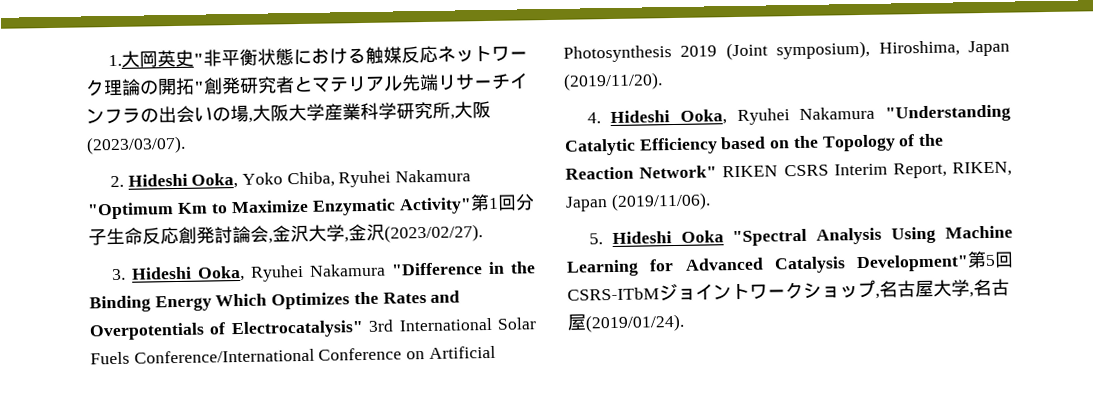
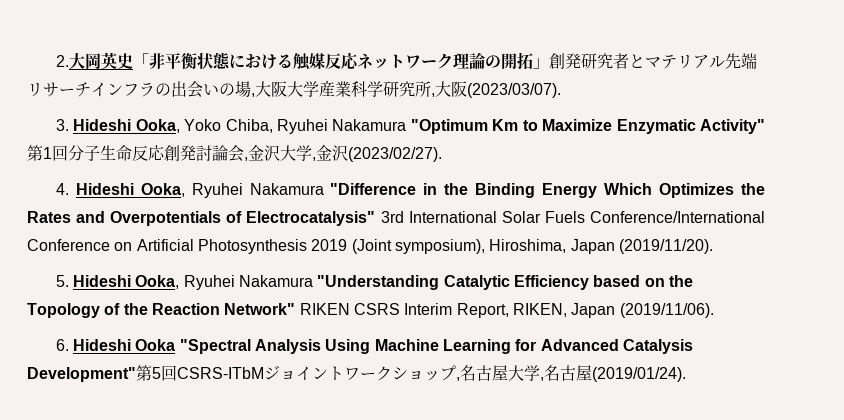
- 1.大岡英史"非平衡状態における触媒反応ネットワーク理論の開拓"創発研究者とマテリアル先端リサーチインフラの出会いの場,大阪大学産業科学研究所,大阪(2023/03/07).
+ 2.大岡英史「非平衡状態における触媒反応ネットワーク理論の開拓」創発研究者とマテリアル先端リサーチインフラの出会いの場,大阪大学産業科学研究所,大阪(2023/03/07).
- 2. Hideshi Ooka, Yoko Chiba, Ryuhei Nakamura "Optimum Km to Maximize Enzymatic Activity"第1回分子生命反応創発討論会,金沢大学,金沢(2023/02/27).
+ 3. Hideshi Ooka, Yoko Chiba, Ryuhei Nakamura "Optimum Km to Maximize Enzymatic Activity"第1回分子生命反応創発討論会,金沢大学,金沢(2023/02/27).
- 3. Hideshi Ooka, Ryuhei Nakamura "Difference in the Binding Energy Which Optimizes the Rates and Overpotentials of Electrocatalysis" 3rd International Solar Fuels Conference/International Conference on Artificial Photosynthesis 2019 (Joint symposium), Hiroshima, Japan (2019/11/20).
+ 4. Hideshi Ooka, Ryuhei Nakamura "Difference in the Binding Energy Which Optimizes the Rates and Overpotentials of Electrocatalysis" 3rd International Solar Fuels Conference/International Conference on Artificial Photosynthesis 2019 (Joint symposium), Hiroshima, Japan (2019/11/20).
- 4. Hideshi Ooka, Ryuhei Nakamura "Understanding Catalytic Efficiency based on the Topology of the Reaction Network" RIKEN CSRS Interim Report, RIKEN, Japan (2019/11/06).
+ 5. Hideshi Ooka, Ryuhei Nakamura "Understanding Catalytic Efficiency based on the Topology of the Reaction Network" RIKEN CSRS Interim Report, RIKEN, Japan (2019/11/06).
- 5. Hideshi Ooka "Spectral Analysis Using Machine Learning for Advanced Catalysis Development"第5回CSRS-ITbMジョイントワークショップ,名古屋大学,名古屋(2019/01/24).
+ 6. Hideshi Ooka "Spectral Analysis Using Machine Learning for Advanced Catalysis Development"第5回CSRS-ITbMジョイントワークショップ,名古屋大学,名古屋(2019/01/24).

